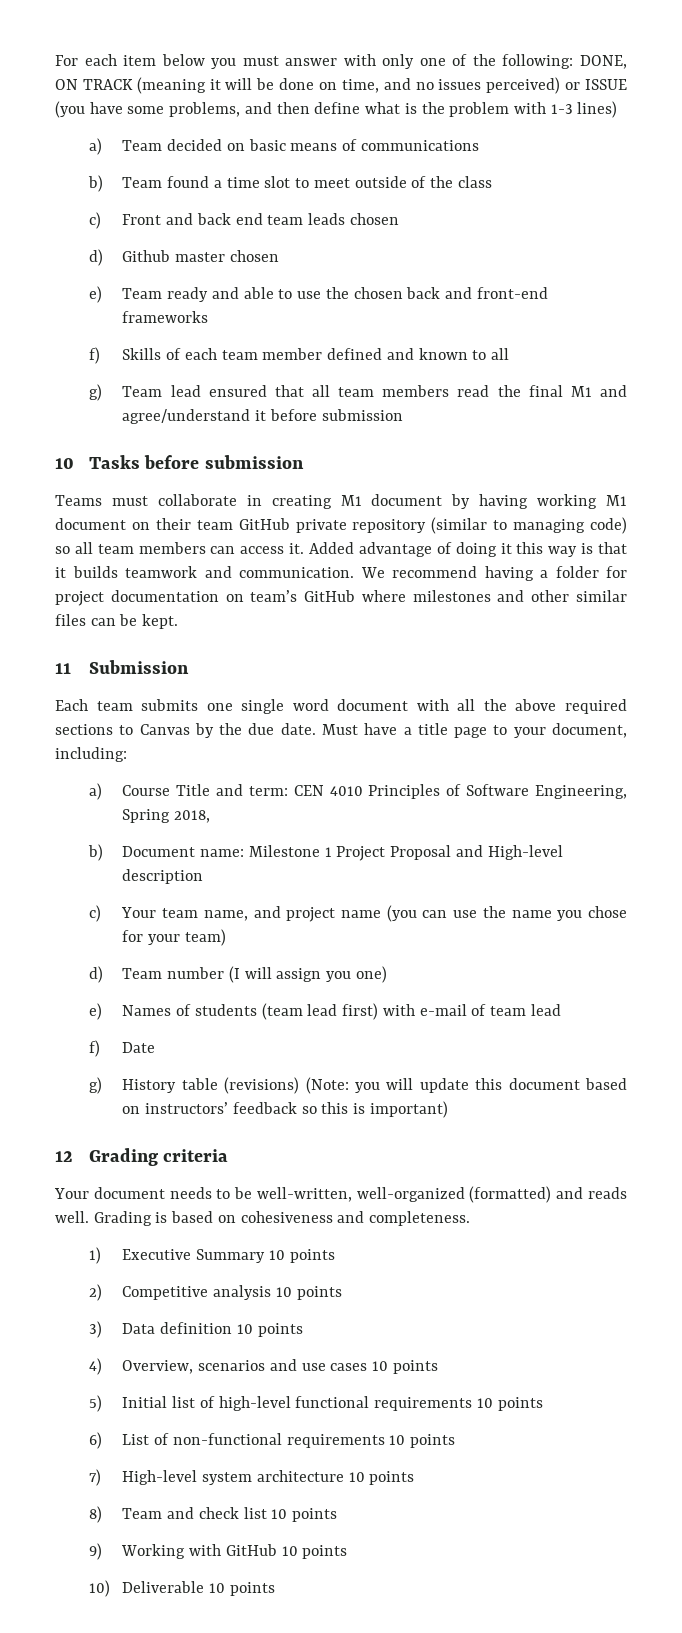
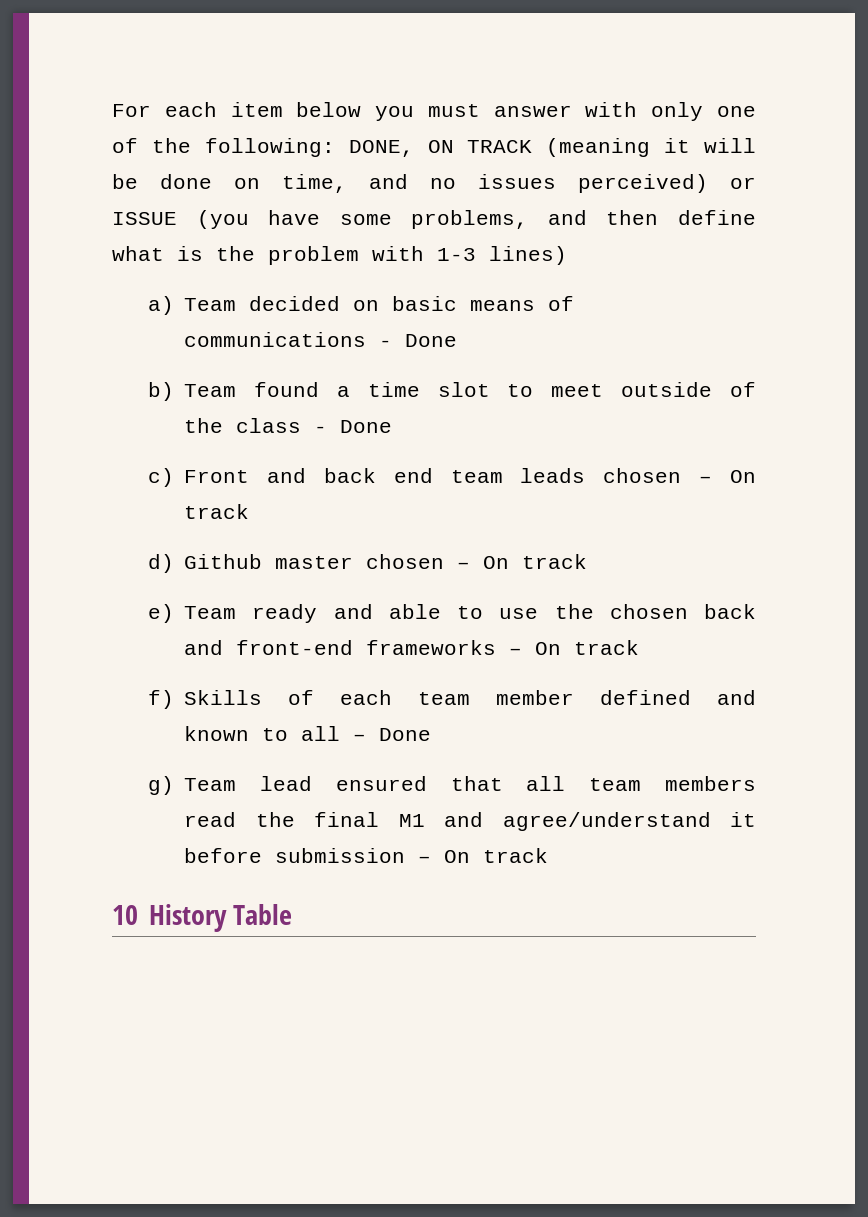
- a) Team decided on basic means of communications
+ a) Team decided on basic means of communications - Done
- b) Team found a time slot to meet outside of the class
+ b) Team found a time slot to meet outside of the class - Done
- c) Front and back end team leads chosen
+ c) Front and back end team leads chosen – On track
- d) Github master chosen
+ d) Github master chosen – On track
- e) Team ready and able to use the chosen back and front-end frameworks
+ e) Team ready and able to use the chosen back and front-end frameworks – On track
- f) Skills of each team member defined and known to all
+ f) Skills of each team member defined and known to all – Done
- g) Team lead ensured that all team members read the final M1 and agree/understand it before submission
- 10 Tasks before submission
- Teams must collaborate in creating M1 document by having working M1 document on their team GitHub private repository (similar to managing code) so all team members can access it. Added advantage of doing it this way is that it builds teamwork and communication. We recommend having a folder for project documentation on team’s GitHub where milestones and other similar files can be kept.
- 11 Submission
- Each team submits one single word document with all the above required sections to Canvas by the due date. Must have a title page to your document, including:
- a) Course Title and term: CEN 4010 Principles of Software Engineering, Spring 2018,
- b) Document name: Milestone 1 Project Proposal and High-level description
- c) Your team name, and project name (you can use the name you chose for your team)
- d) Team number (I will assign you one)
- e) Names of students (team lead first) with e-mail of team lead
- f) Date
- g) History table (revisions) (Note: you will update this document based on instructors’ feedback so this is important)
- 12 Grading criteria
- Your document needs to be well-written, well-organized (formatted) and reads well. Grading is based on cohesiveness and completeness.
- 1) Executive Summary 10 points
- 2) Competitive analysis 10 points
- 3) Data definition 10 points
- 4) Overview, scenarios and use cases 10 points
- 5) Initial list of high-level functional requirements 10 points
- 6) List of non-functional requirements 10 points
- 7) High-level system architecture 10 points
- 8) Team and check list 10 points
- 9) Working with GitHub 10 points
- 10) Deliverable 10 points
+ g) Team lead ensured that all team members read the final M1 and agree/understand it before submission – On track
+ 10 History Table

